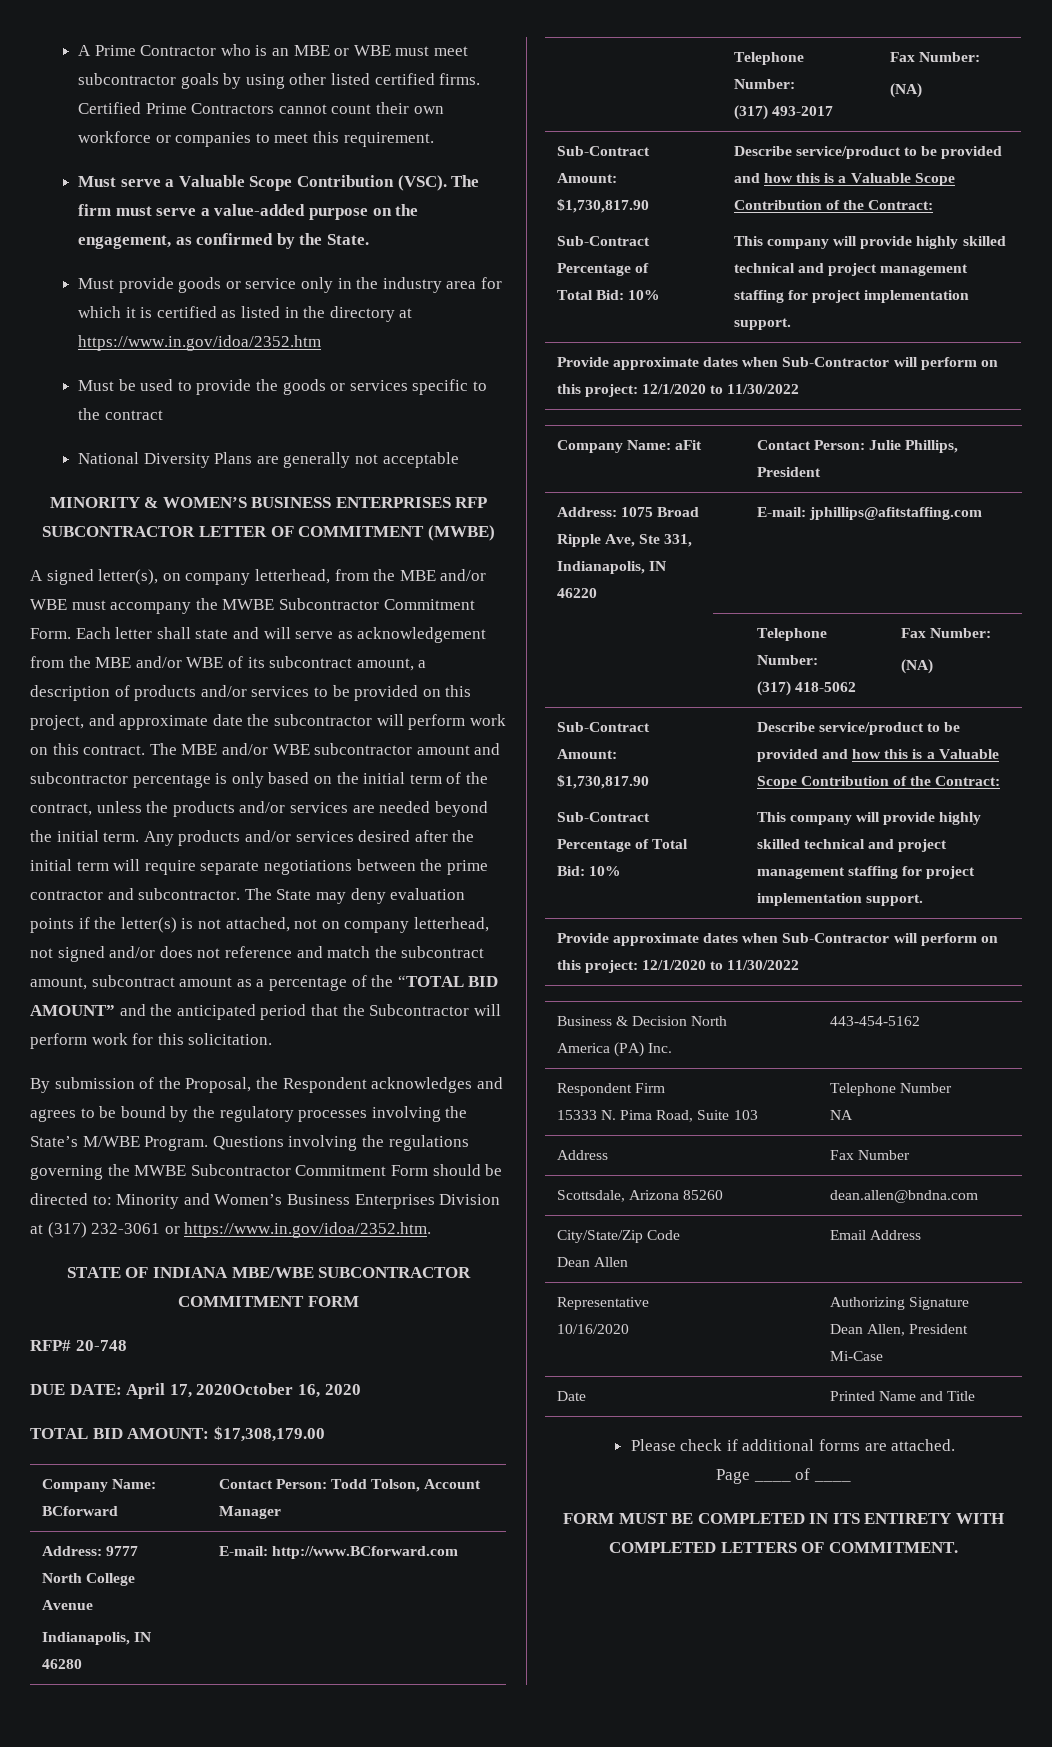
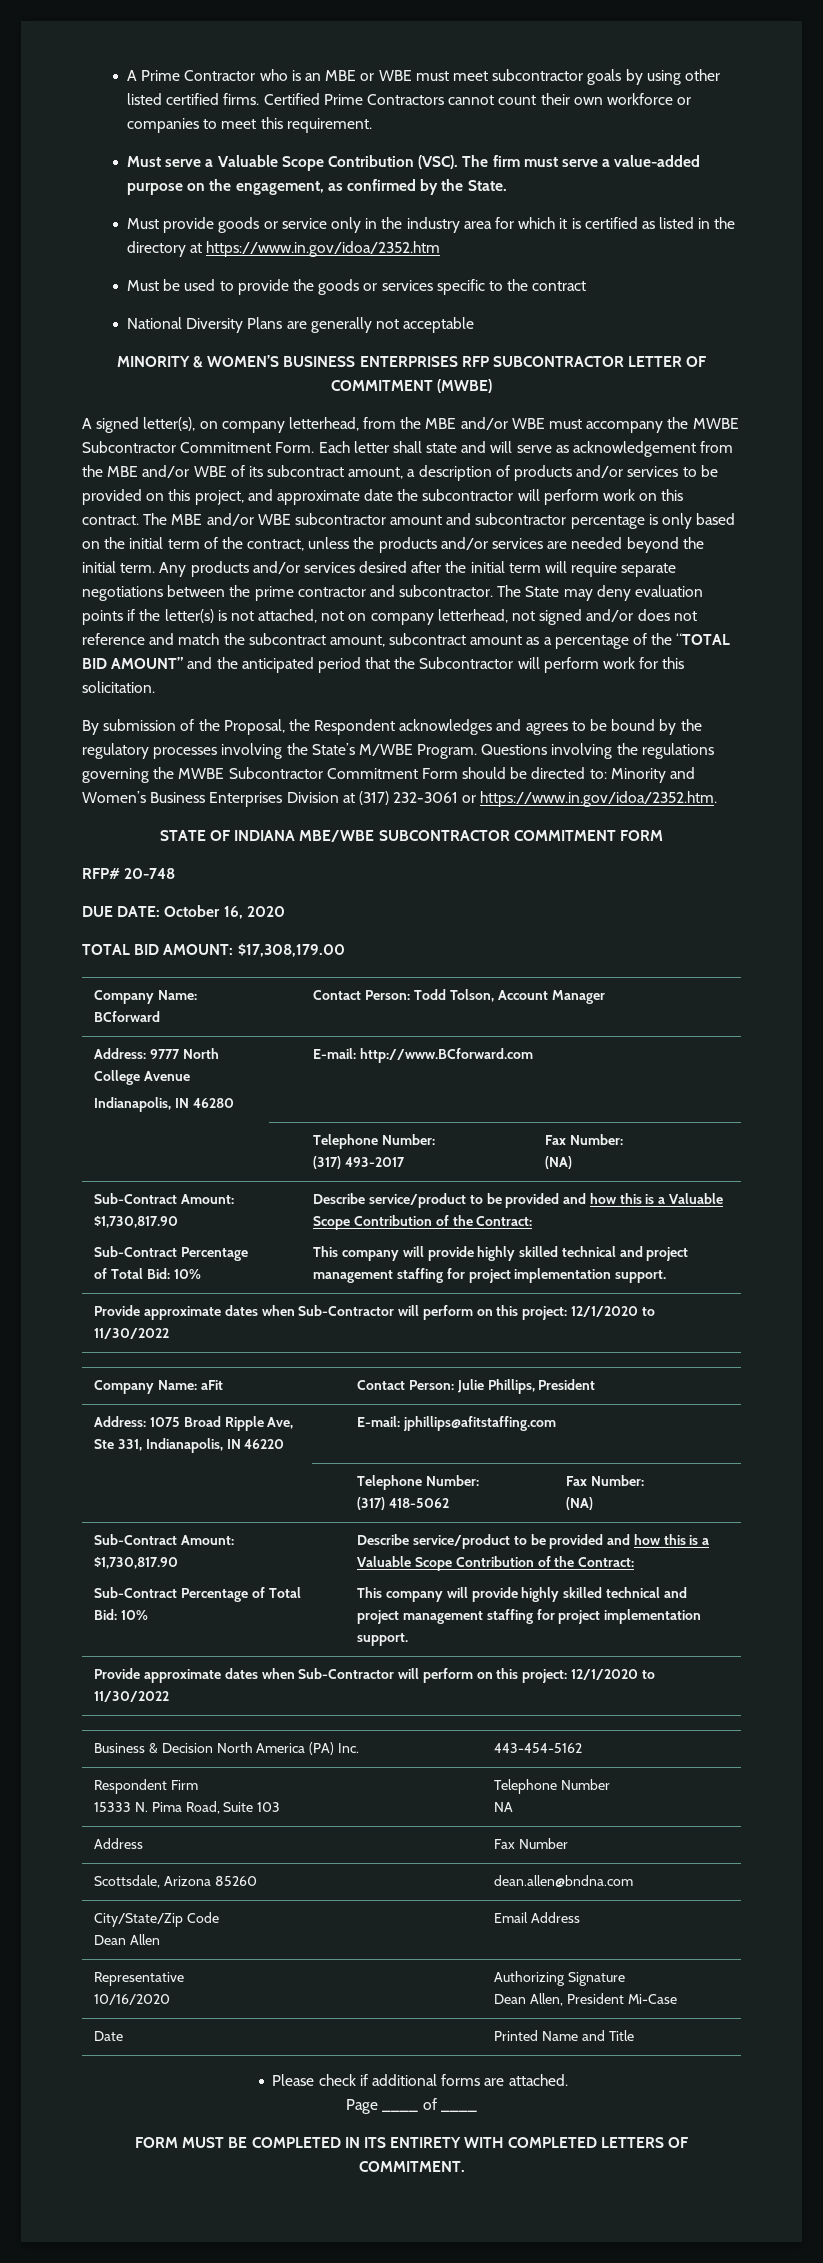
- DUE DATE: April 17, 2020October 16, 2020
+ DUE DATE: October 16, 2020

